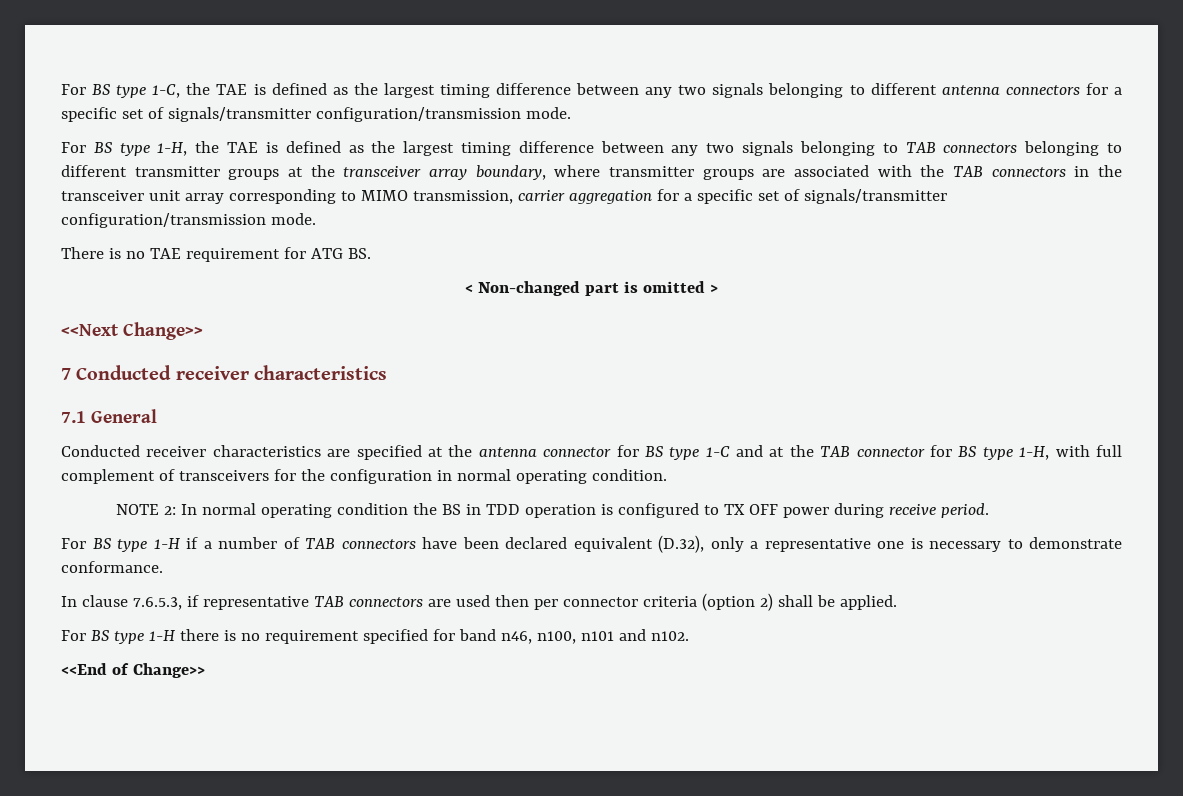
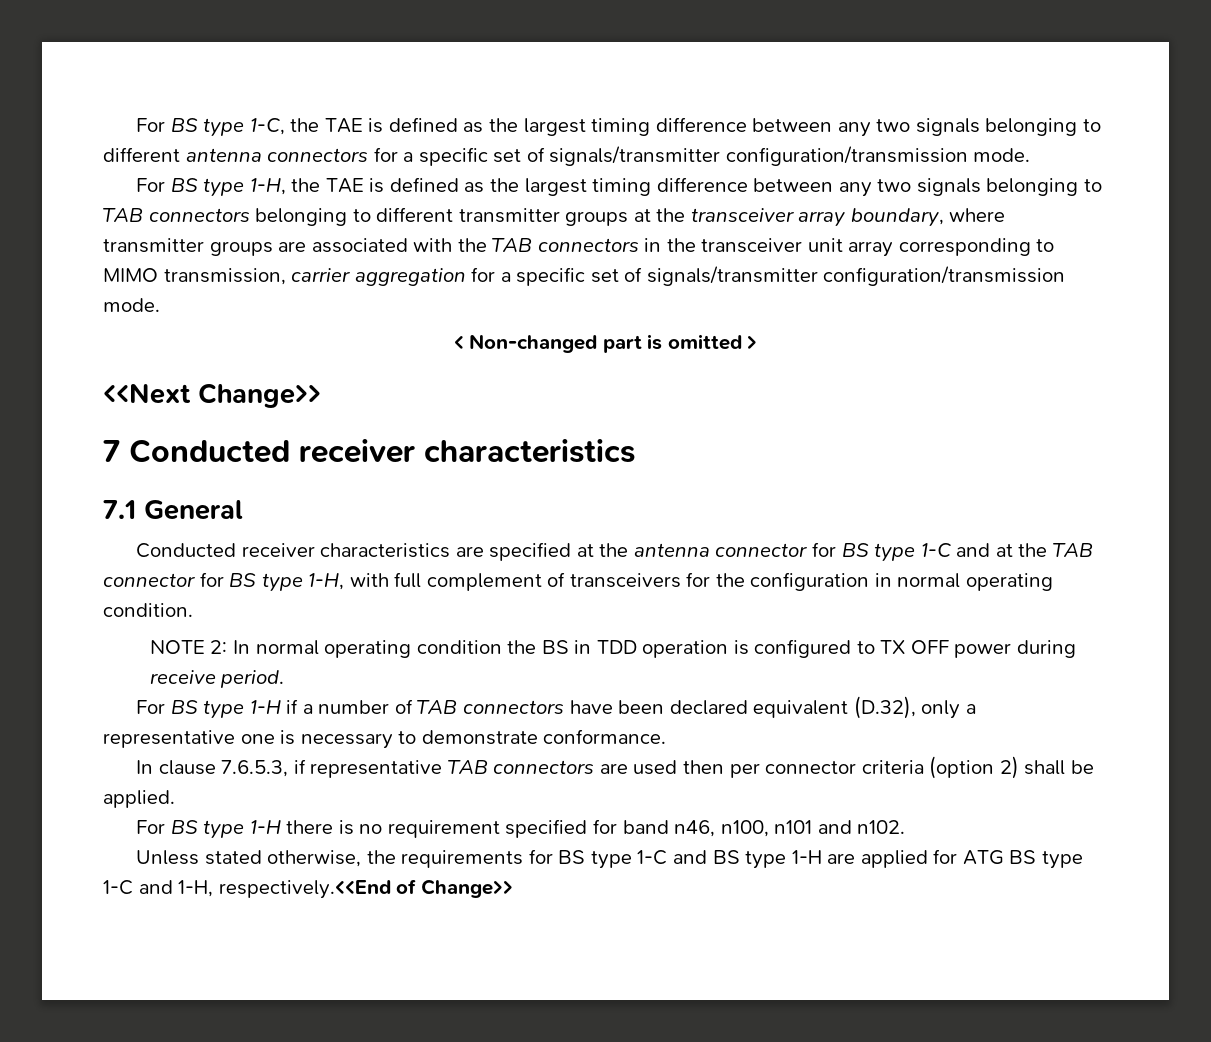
- There is no TAE requirement for ATG BS.
- <<End of Change>>
+ Unless stated otherwise, the requirements for BS type 1-C and BS type 1-H are applied for ATG BS type 1-C and 1-H, respectively.<<End of Change>>

